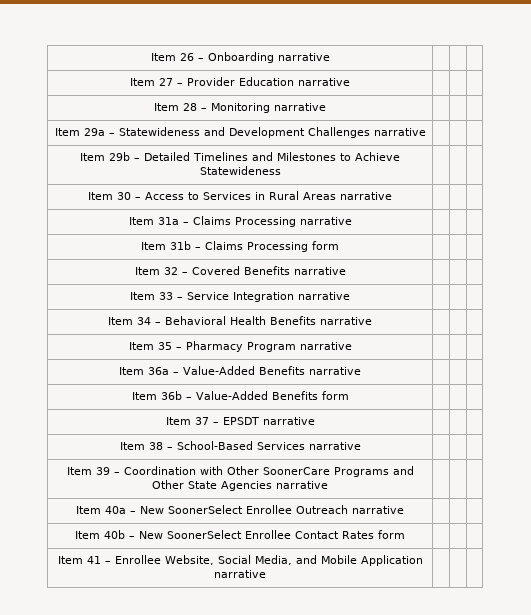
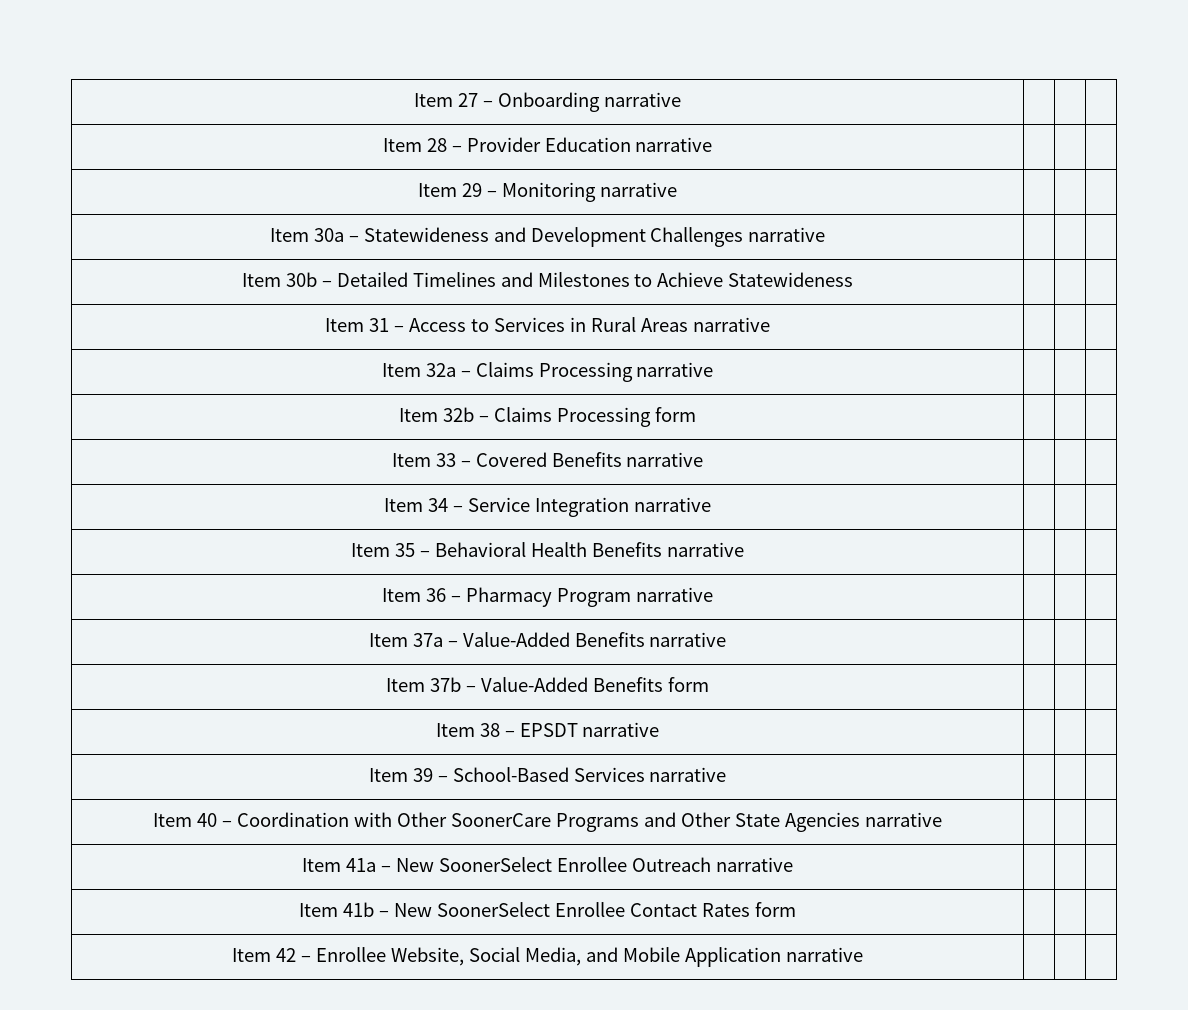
- Item 26 – Onboarding narrative | | |
+ Item 27 – Onboarding narrative | | |
- Item 27 – Provider Education narrative | | |
+ Item 28 – Provider Education narrative | | |
- Item 28 – Monitoring narrative | | |
+ Item 29 – Monitoring narrative | | |
- Item 29a – Statewideness and Development Challenges narrative | | |
+ Item 30a – Statewideness and Development Challenges narrative | | |
- Item 29b – Detailed Timelines and Milestones to Achieve Statewideness | | |
+ Item 30b – Detailed Timelines and Milestones to Achieve Statewideness | | |
- Item 30 – Access to Services in Rural Areas narrative | | |
+ Item 31 – Access to Services in Rural Areas narrative | | |
- Item 31a – Claims Processing narrative | | |
+ Item 32a – Claims Processing narrative | | |
- Item 31b – Claims Processing form | | |
+ Item 32b – Claims Processing form | | |
- Item 32 – Covered Benefits narrative | | |
+ Item 33 – Covered Benefits narrative | | |
- Item 33 – Service Integration narrative | | |
+ Item 34 – Service Integration narrative | | |
- Item 34 – Behavioral Health Benefits narrative | | |
+ Item 35 – Behavioral Health Benefits narrative | | |
- Item 35 – Pharmacy Program narrative | | |
+ Item 36 – Pharmacy Program narrative | | |
- Item 36a – Value-Added Benefits narrative | | |
+ Item 37a – Value-Added Benefits narrative | | |
- Item 36b – Value-Added Benefits form | | |
+ Item 37b – Value-Added Benefits form | | |
- Item 37 – EPSDT narrative | | |
+ Item 38 – EPSDT narrative | | |
- Item 38 – School-Based Services narrative | | |
+ Item 39 – School-Based Services narrative | | |
- Item 39 – Coordination with Other SoonerCare Programs and Other State Agencies narrative | | |
+ Item 40 – Coordination with Other SoonerCare Programs and Other State Agencies narrative | | |
- Item 40a – New SoonerSelect Enrollee Outreach narrative | | |
+ Item 41a – New SoonerSelect Enrollee Outreach narrative | | |
- Item 40b – New SoonerSelect Enrollee Contact Rates form | | |
+ Item 41b – New SoonerSelect Enrollee Contact Rates form | | |
- Item 41 – Enrollee Website, Social Media, and Mobile Application narrative | | |
+ Item 42 – Enrollee Website, Social Media, and Mobile Application narrative | | |

